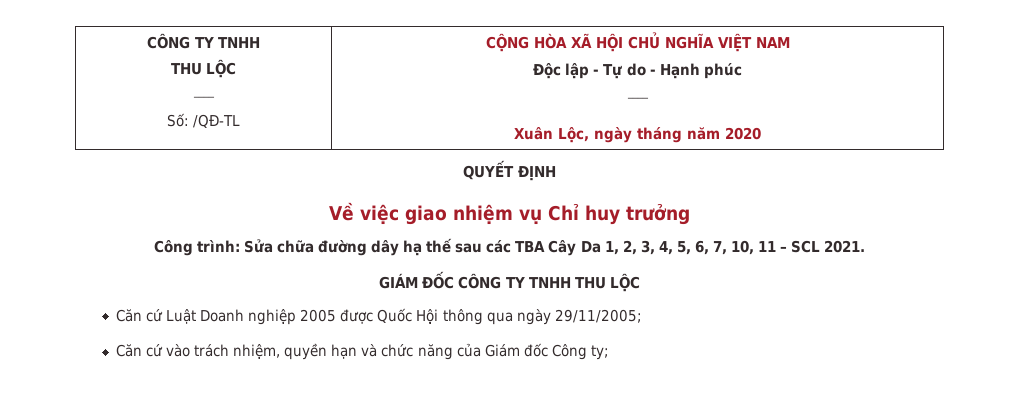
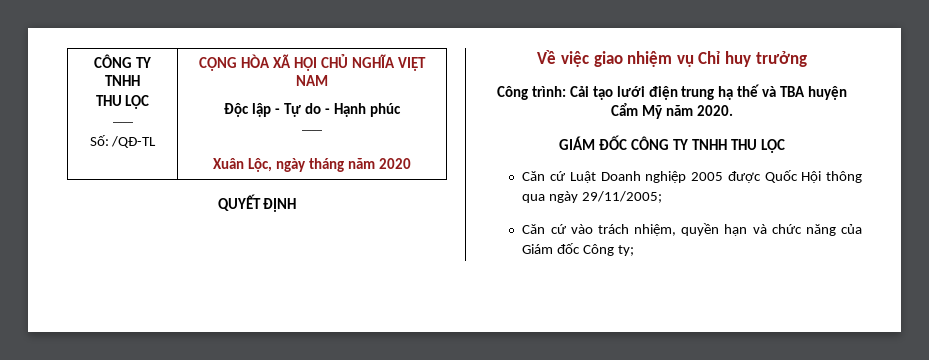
- Công trình: Sửa chữa đường dây hạ thế sau các TBA Cây Da 1, 2, 3, 4, 5, 6, 7, 10, 11 – SCL 2021.
+ Công trình: Cải tạo lưới điện trung hạ thế và TBA huyện Cẩm Mỹ năm 2020.

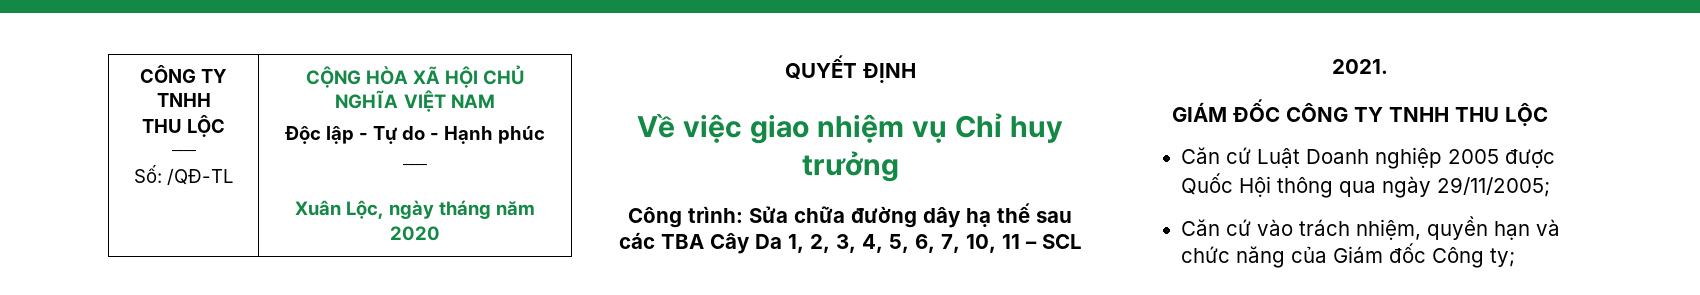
- Công trình: Cải tạo lưới điện trung hạ thế và TBA huyện Cẩm Mỹ năm 2020.
+ Công trình: Sửa chữa đường dây hạ thế sau các TBA Cây Da 1, 2, 3, 4, 5, 6, 7, 10, 11 – SCL 2021.

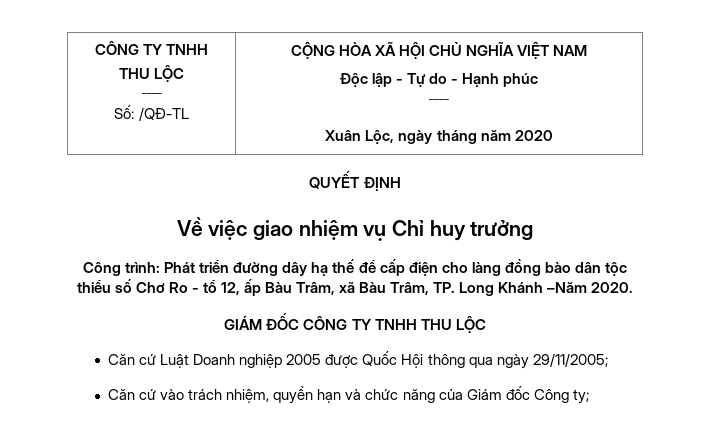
- Công trình: Sửa chữa đường dây hạ thế sau các TBA Cây Da 1, 2, 3, 4, 5, 6, 7, 10, 11 – SCL 2021.
+ Công trình: Phát triển đường dây hạ thế để cấp điện cho làng đồng bào dân tộc thiểu số Chơ Ro - tổ 12, ấp Bàu Trâm, xã Bàu Trâm, TP. Long Khánh –Năm 2020.

